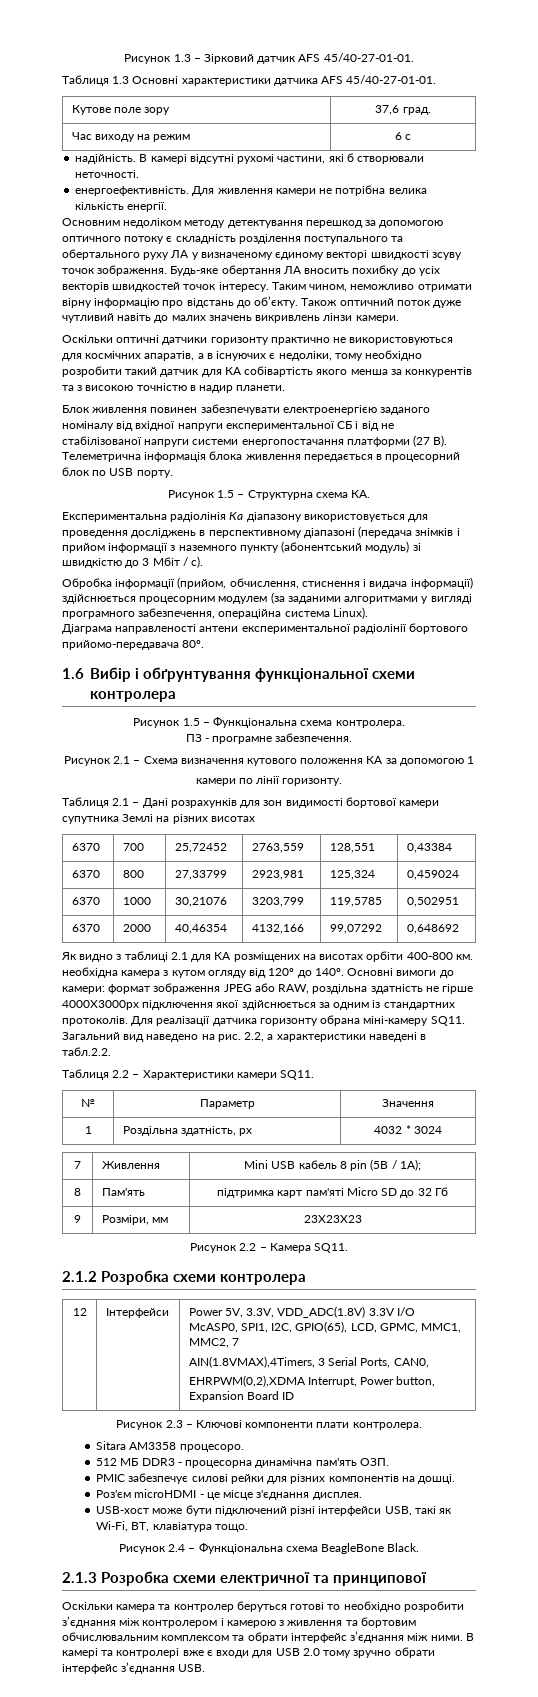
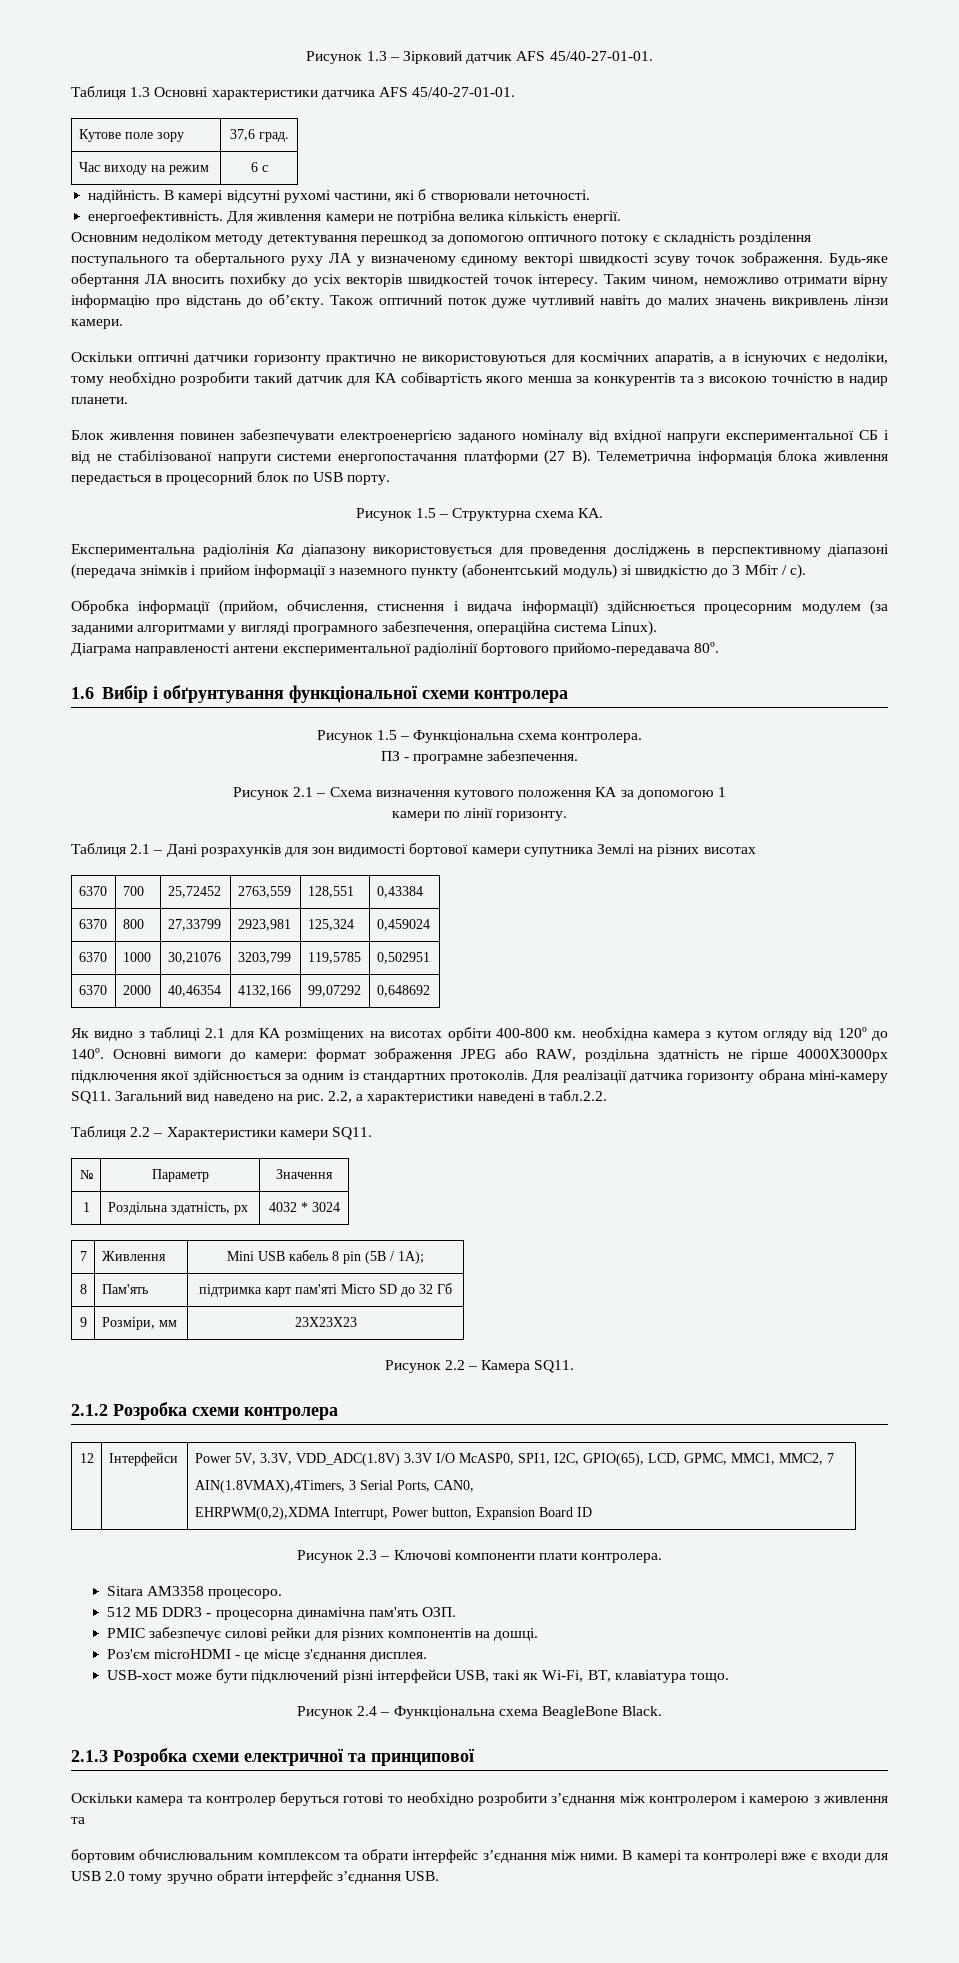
- Оскільки камера та контролер беруться готові то необхідно розробити з’єднання між контролером і камерою з живлення та бортовим обчислювальним комплексом та обрати інтерфейс з’єднання між ними.
+ Оскільки камера та контролер беруться готові то необхідно розробити з’єднання між контролером і камерою з живлення та
+ бортовим обчислювальним комплексом та обрати інтерфейс з’єднання між ними.

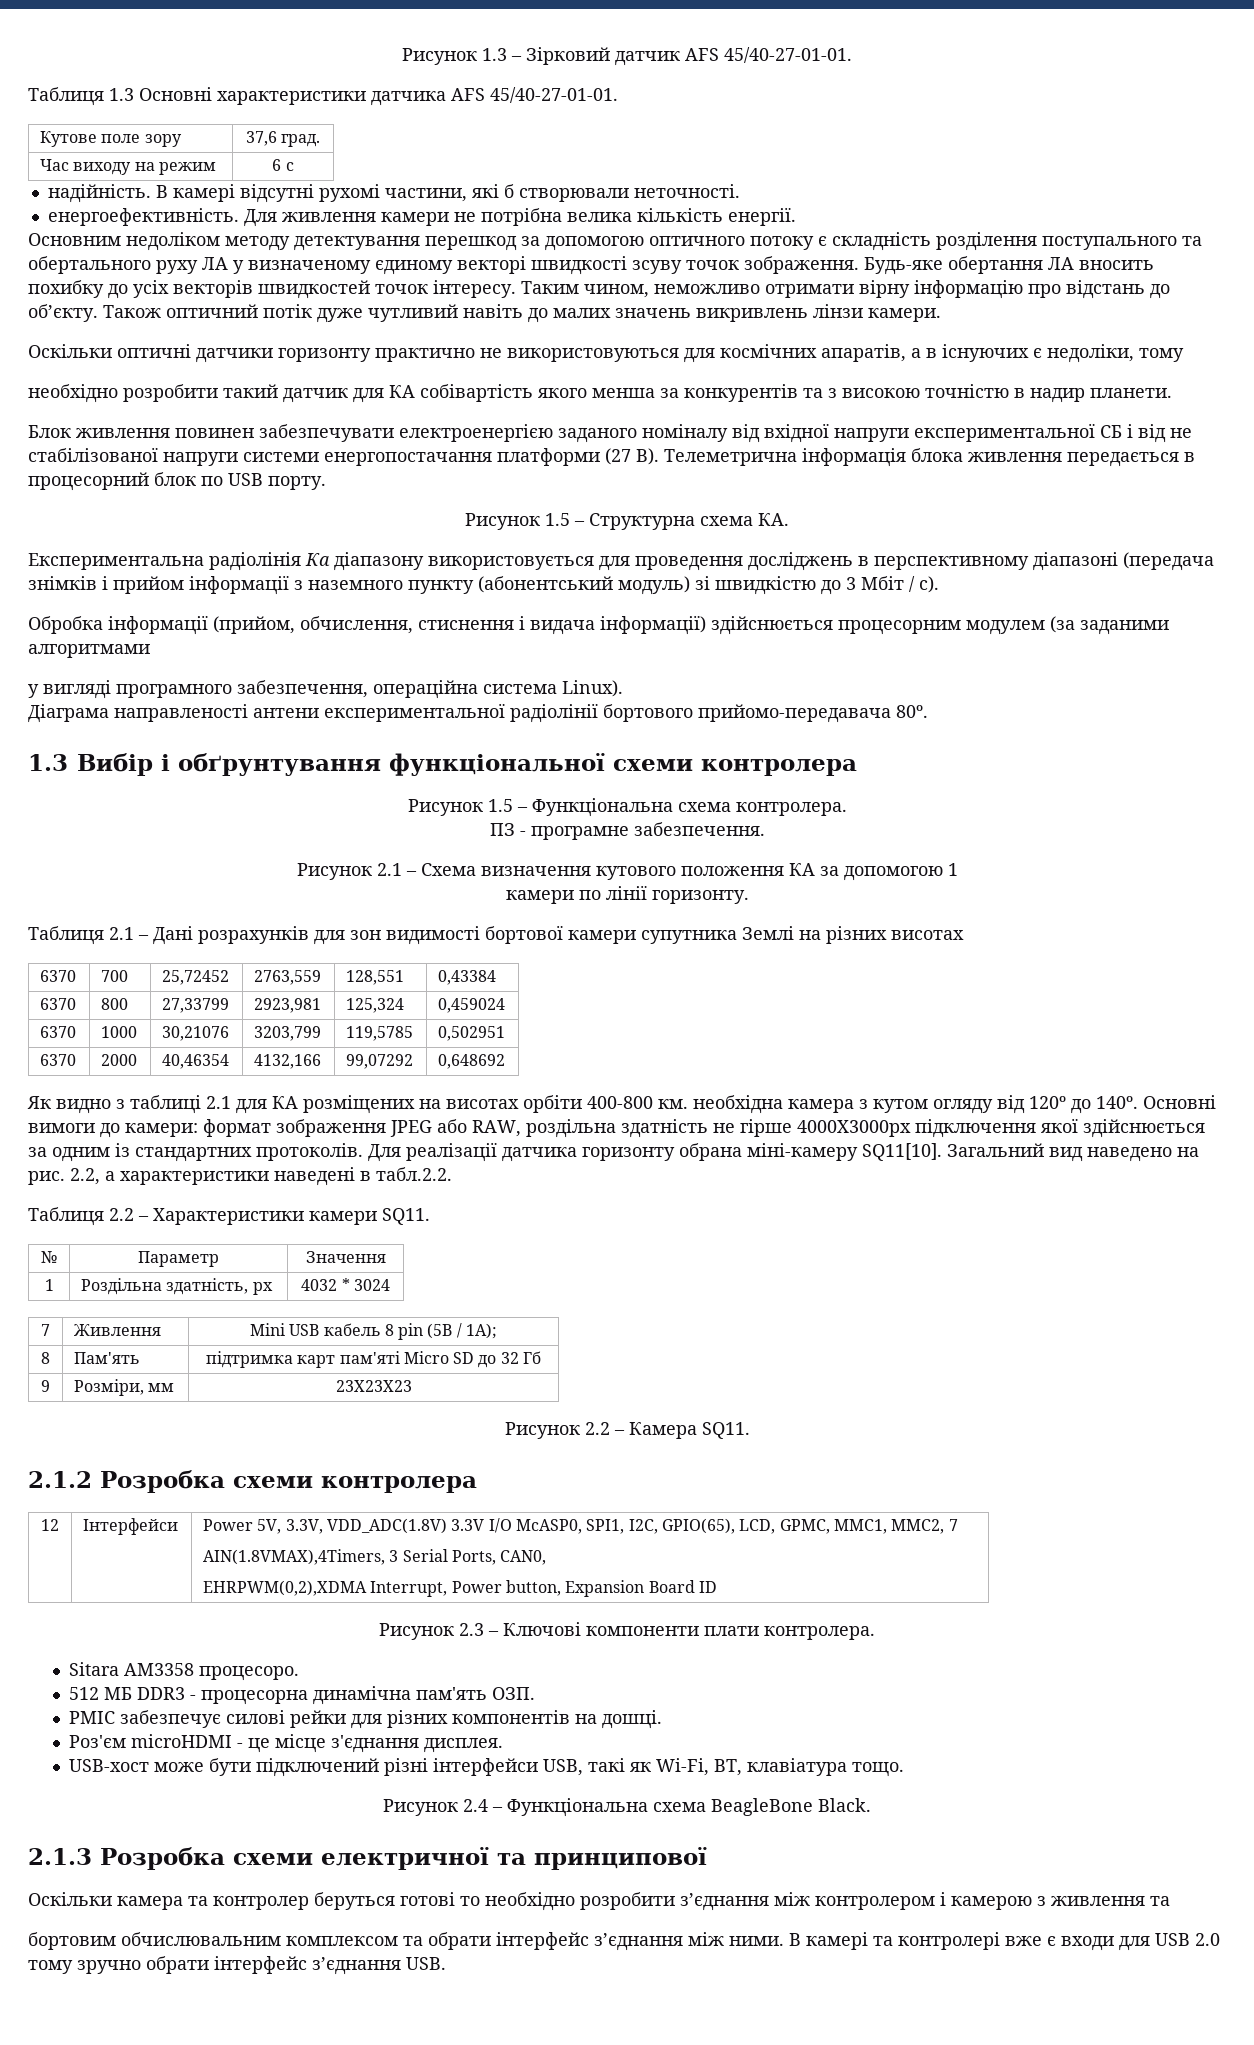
- Також оптичний поток дуже чутливий навіть до малих значень викривлень лінзи камери.
+ Також оптичний потік дуже чутливий навіть до малих значень викривлень лінзи камери.
- Оскільки оптичні датчики горизонту практично не використовуються для космічних апаратів, а в існуючих є недоліки, тому необхідно розробити такий датчик для КА собівартість якого менша за конкурентів та з високою точністю в надир планети.
+ Оскільки оптичні датчики горизонту практично не використовуються для космічних апаратів, а в існуючих є недоліки, тому
+ необхідно розробити такий датчик для КА собівартість якого менша за конкурентів та з високою точністю в надир планети.
- Обробка інформації (прийом, обчислення, стиснення і видача інформації) здійснюється процесорним модулем (за заданими алгоритмами у вигляді програмного забезпечення, операційна система Linux).
+ Обробка інформації (прийом, обчислення, стиснення і видача інформації) здійснюється процесорним модулем (за заданими алгоритмами
+ у вигляді програмного забезпечення, операційна система Linux).
- 1.6 Вибір і обґрунтування функціональної схеми контролера
+ 1.3 Вибір і обґрунтування функціональної схеми контролера
- Для реалізації датчика горизонту обрана міні-камеру SQ11.
+ Для реалізації датчика горизонту обрана міні-камеру SQ11[10].

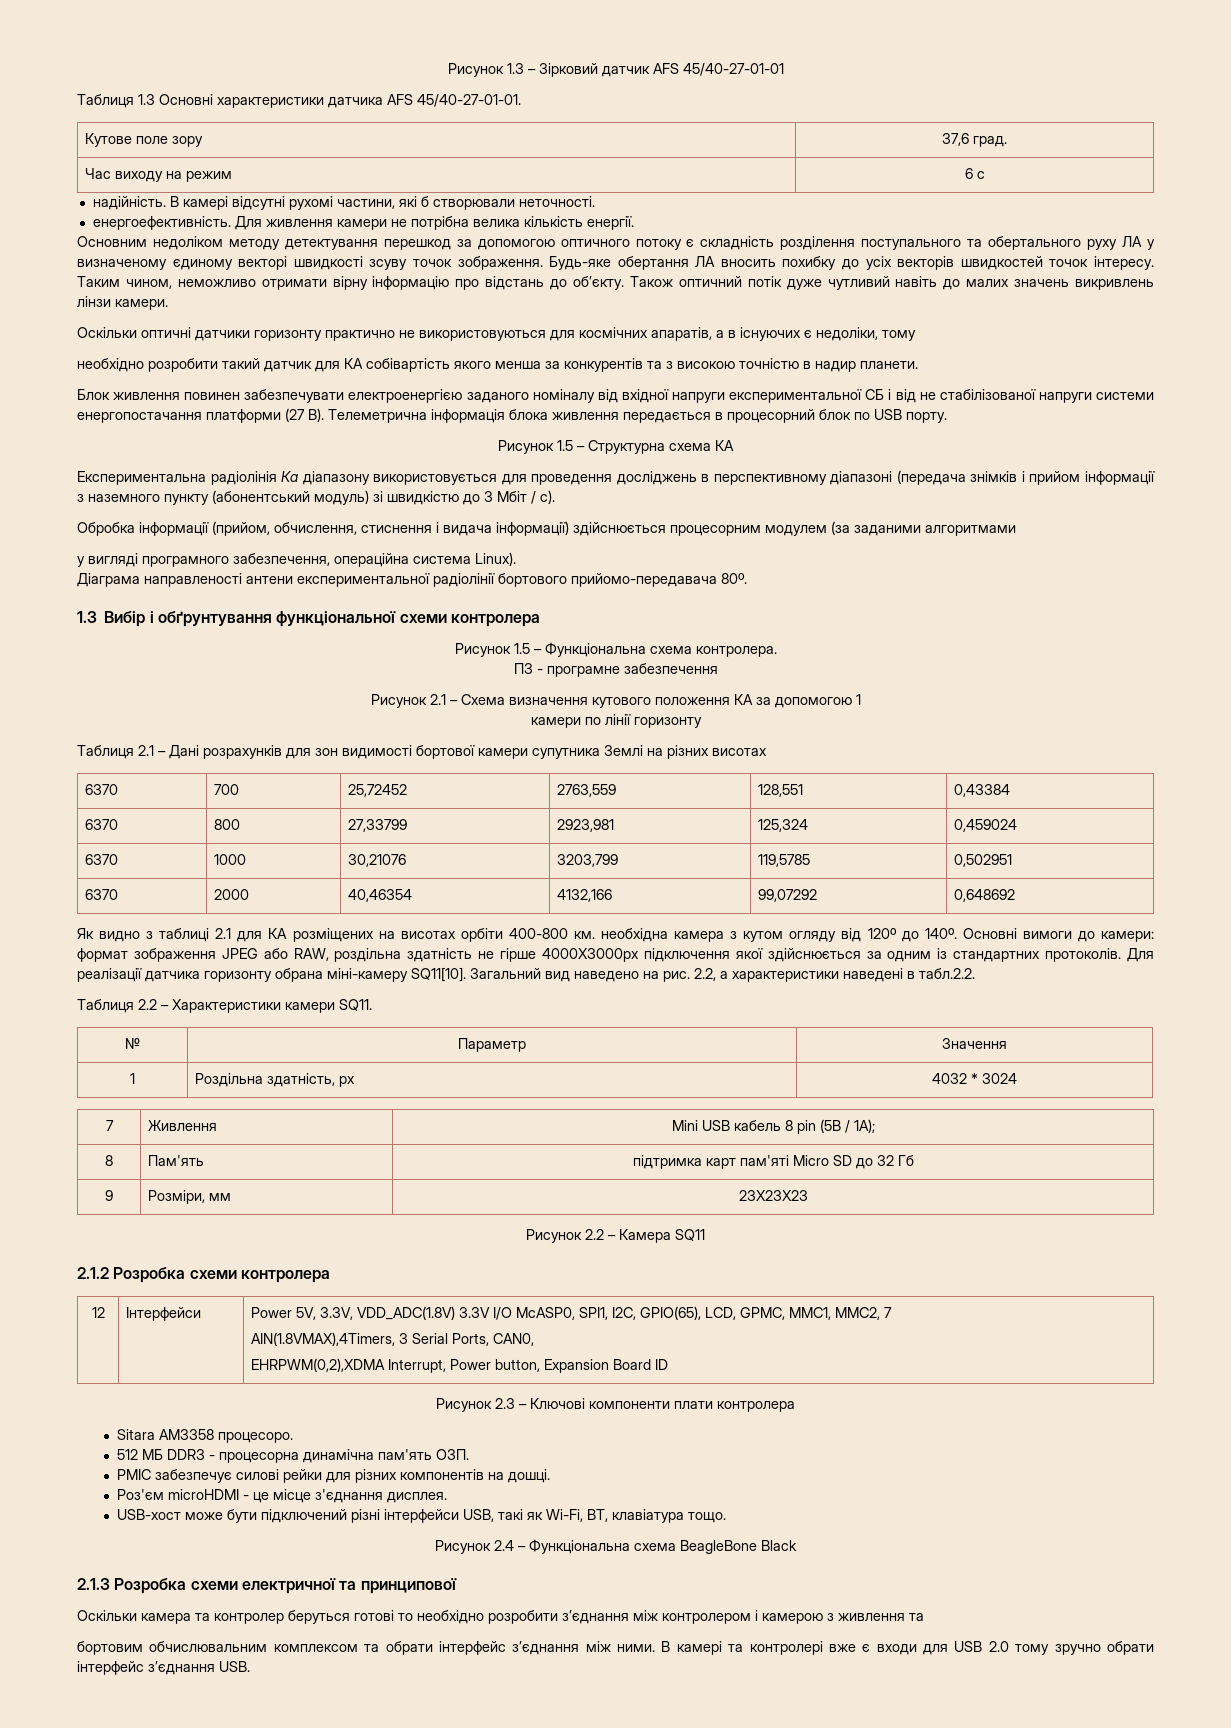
- Рисунок 1.3 – Зірковий датчик AFS 45/40-27-01-01.
+ Рисунок 1.3 – Зірковий датчик AFS 45/40-27-01-01
- Рисунок 1.5 – Структурна схема КА.
+ Рисунок 1.5 – Структурна схема КА
- ПЗ - програмне забезпечення.
+ ПЗ - програмне забезпечення
- камери по лінії горизонту.
+ камери по лінії горизонту
- Рисунок 2.2 – Камера SQ11.
+ Рисунок 2.2 – Камера SQ11
- Рисунок 2.3 – Ключові компоненти плати контролера.
+ Рисунок 2.3 – Ключові компоненти плати контролера
- Рисунок 2.4 – Функціональна схема BeagleBone Black.
+ Рисунок 2.4 – Функціональна схема BeagleBone Black

